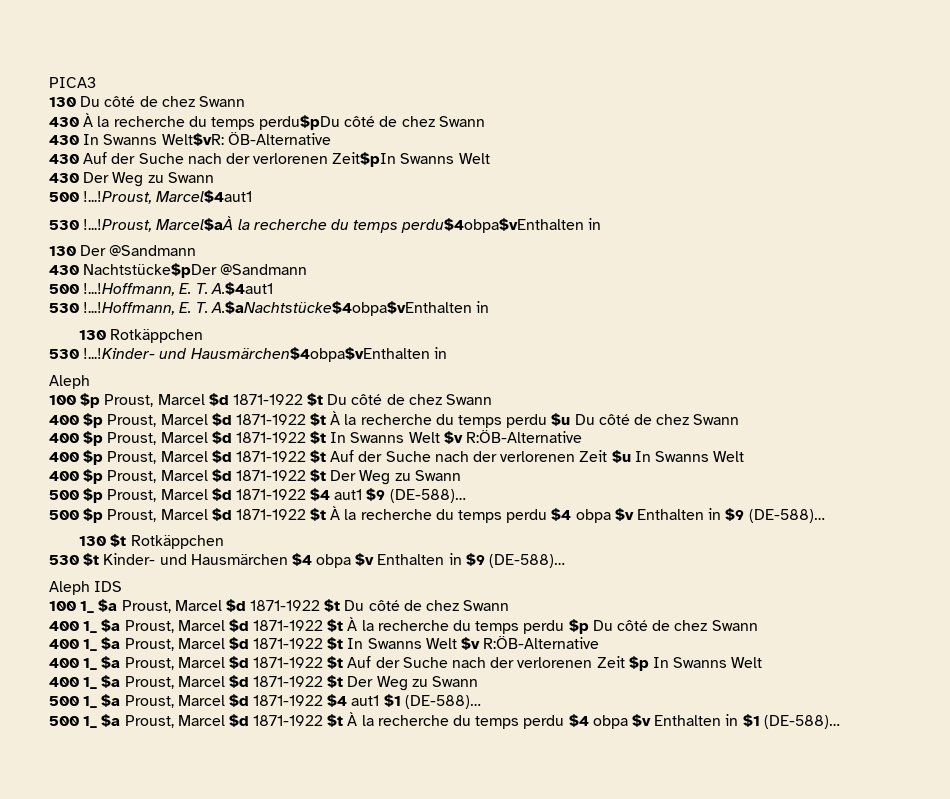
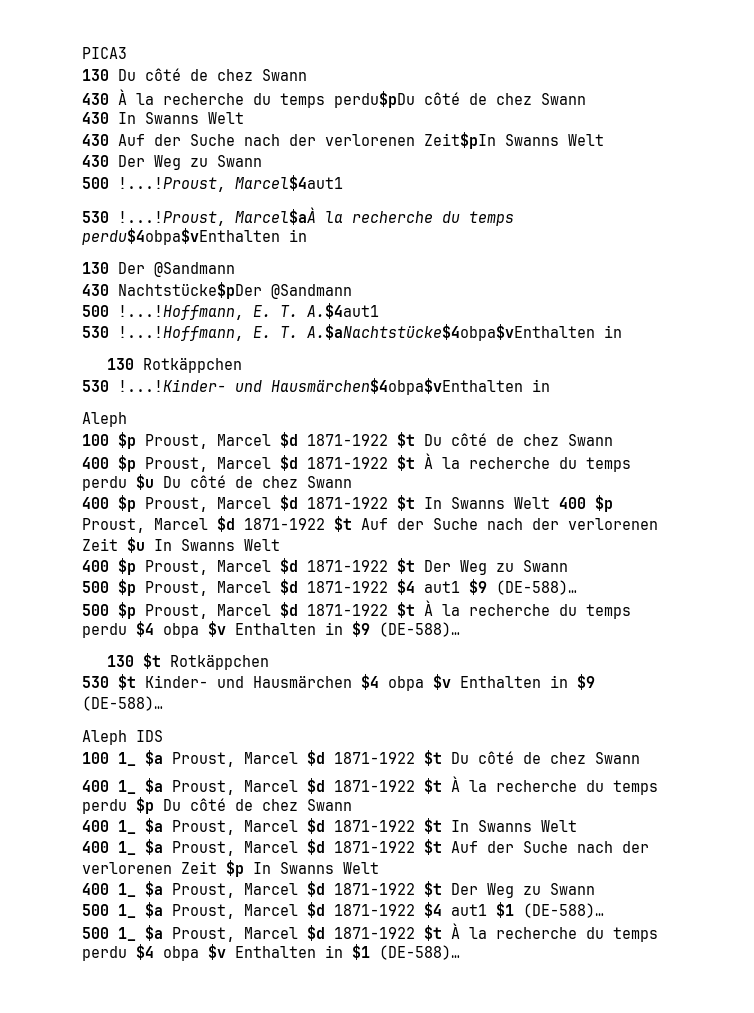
- 430 In Swanns Welt$vR: ÖB-Alternative
+ 430 In Swanns Welt
- 400 $p Proust, Marcel $d 1871-1922 $t In Swanns Welt $v R:ÖB-Alternative
- 400 $p Proust, Marcel $d 1871-1922 $t Auf der Suche nach der verlorenen Zeit $u In Swanns Welt
+ 400 $p Proust, Marcel $d 1871-1922 $t In Swanns Welt 400 $p Proust, Marcel $d 1871-1922 $t Auf der Suche nach der verlorenen Zeit $u In Swanns Welt
- 400 1_ $a Proust, Marcel $d 1871-1922 $t In Swanns Welt $v R:ÖB-Alternative
+ 400 1_ $a Proust, Marcel $d 1871-1922 $t In Swanns Welt

